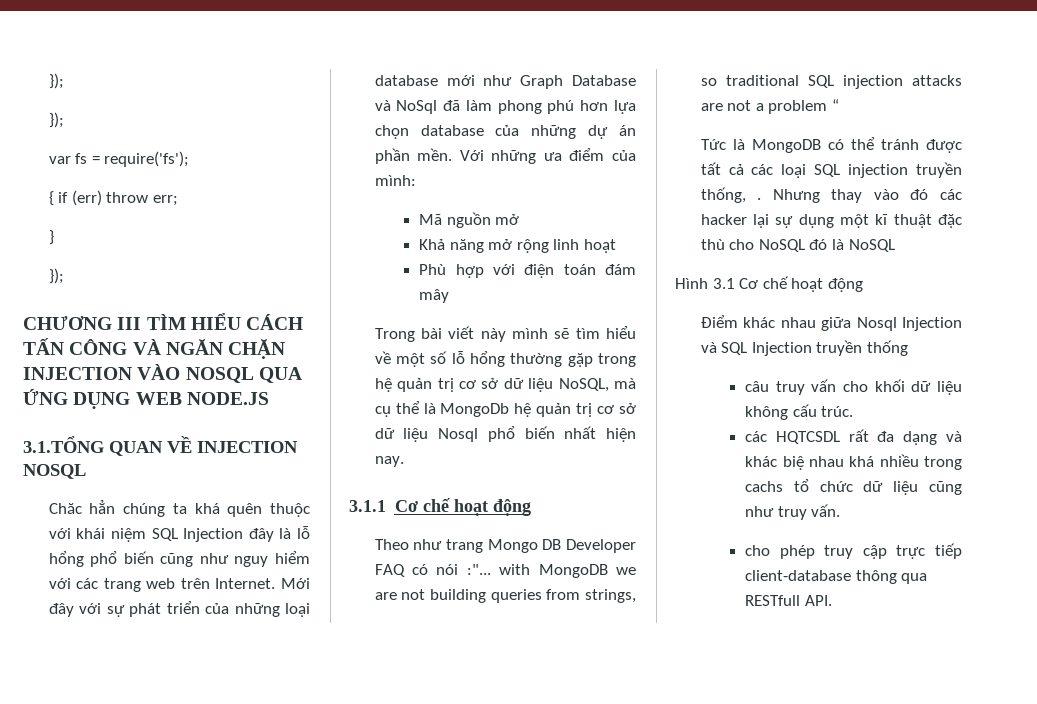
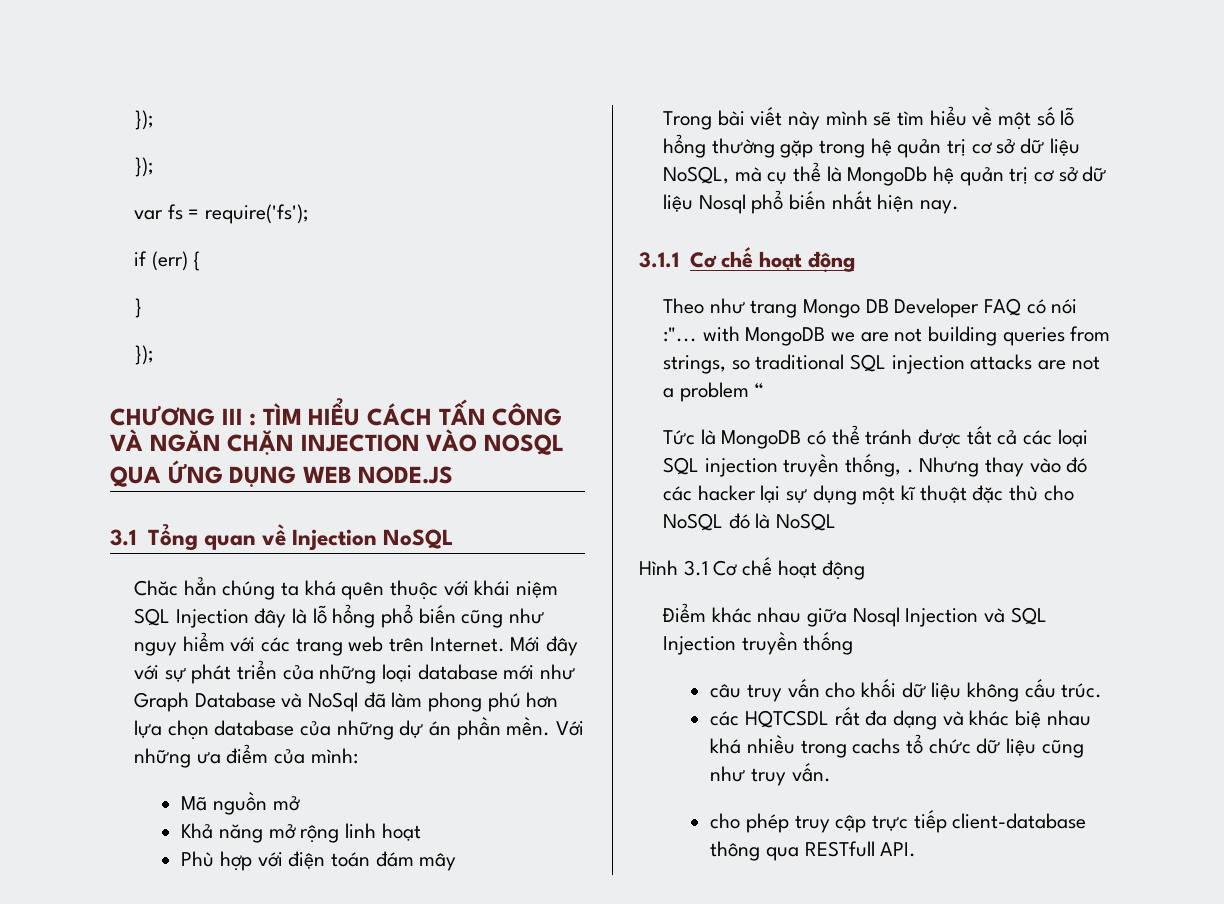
- { if (err) throw err;
+ if (err) {
- CHƯƠNG III TÌM HIỂU CÁCH TẤN CÔNG VÀ NGĂN CHẶN INJECTION VÀO NOSQL QUA ỨNG DỤNG WEB NODE.JS
+ CHƯƠNG III : TÌM HIỂU CÁCH TẤN CÔNG VÀ NGĂN CHẶN INJECTION VÀO NOSQL QUA ỨNG DỤNG WEB NODE.JS
- 3.1.TỔNG QUAN VỀ INJECTION NOSQL
+ 3.1 Tổng quan về Injection NoSQL

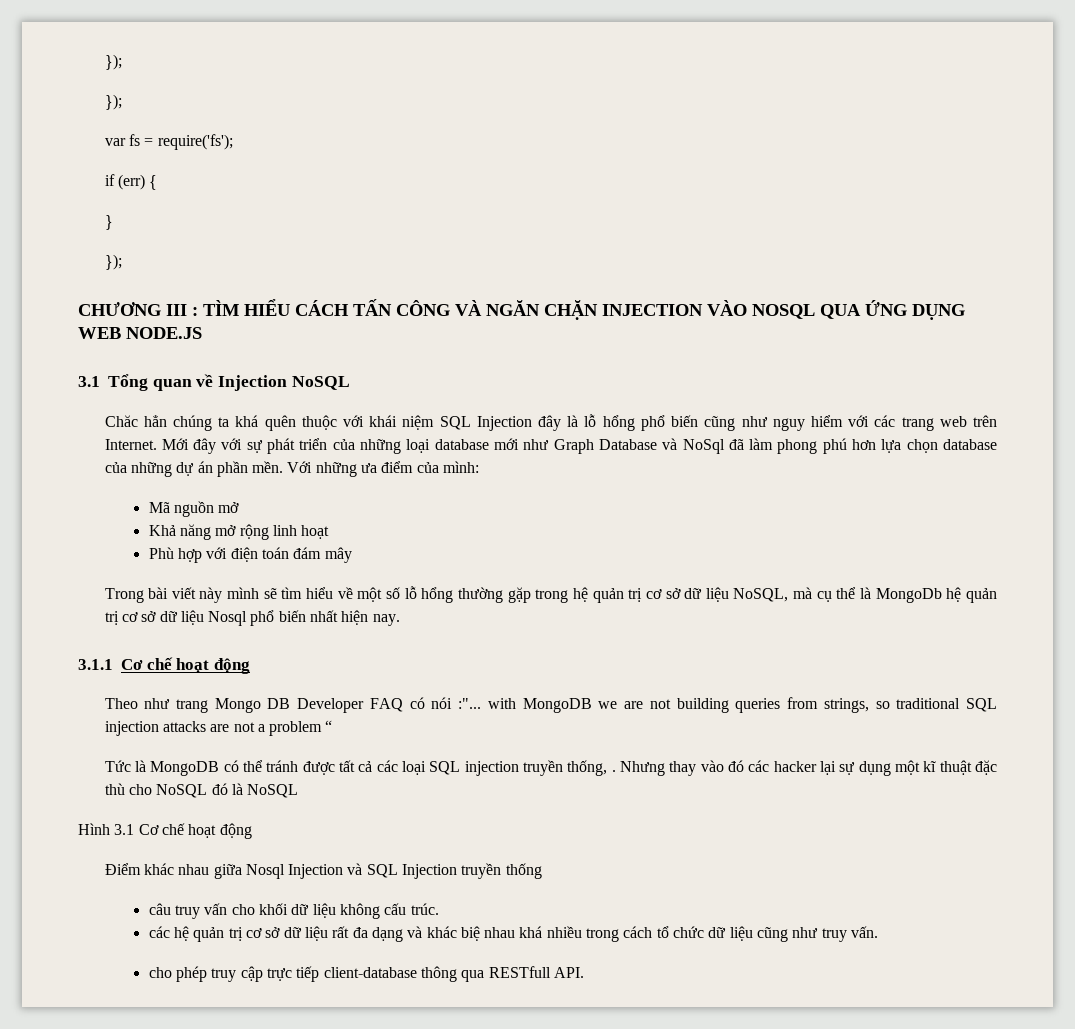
- các HQTCSDL rất đa dạng và khác biệ nhau khá nhiều trong cachs tổ chức dữ liệu cũng như truy vấn.
+ các hệ quản trị cơ sở dữ liệu rất đa dạng và khác biệ nhau khá nhiều trong cách tổ chức dữ liệu cũng như truy vấn.

